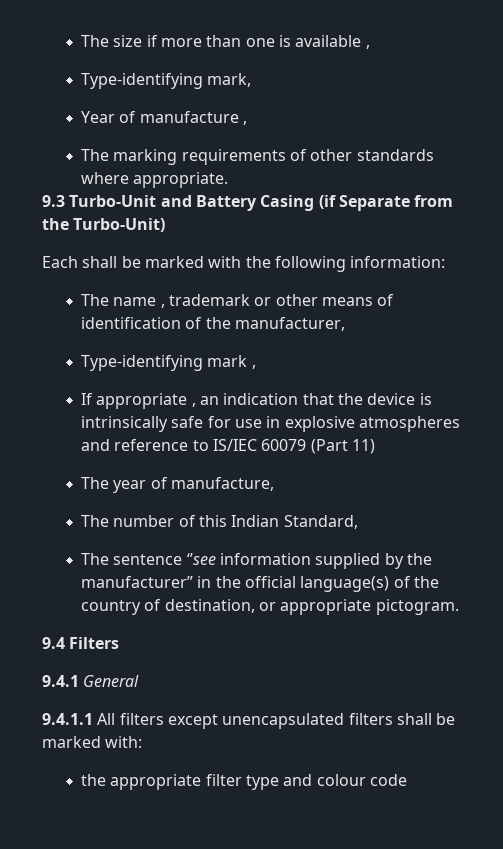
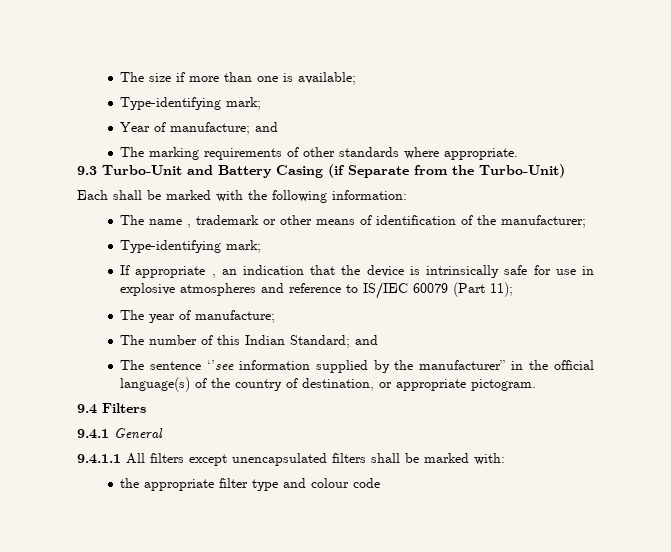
- The size if more than one is available ,
- Type-identifying mark,
+ The size if more than one is available;
+ Type-identifying mark;
- Year of manufacture ,
+ Year of manufacture; and
- The name , trademark or other means of identification of the manufacturer,
- Type-identifying mark ,
+ The name , trademark or other means of identification of the manufacturer;
+ Type-identifying mark;
- If appropriate , an indication that the device is intrinsically safe for use in explosive atmospheres and reference to IS/IEC 60079 (Part 11)
+ If appropriate , an indication that the device is intrinsically safe for use in explosive atmospheres and reference to IS/IEC 60079 (Part 11);
- The year of manufacture,
+ The year of manufacture;
- The number of this Indian Standard,
+ The number of this Indian Standard; and

